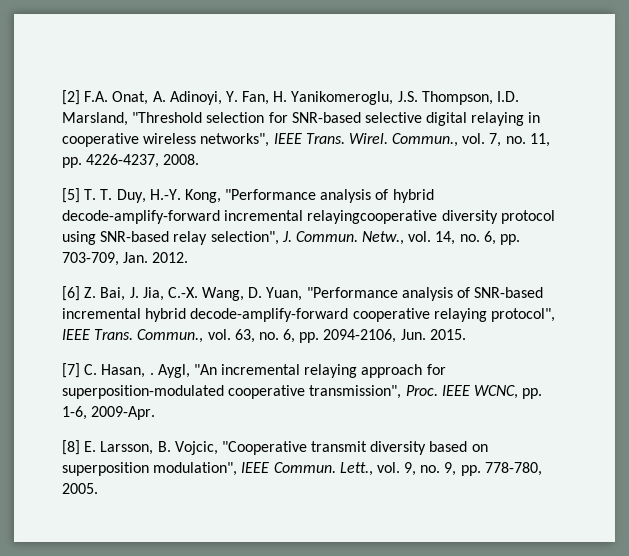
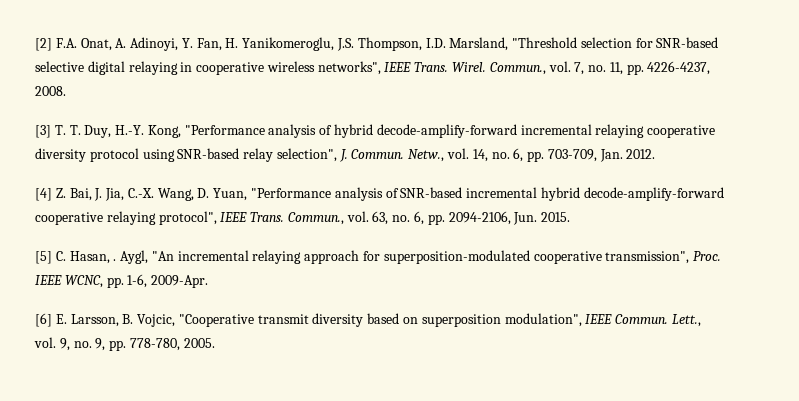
- [5] T. T. Duy, H.-Y. Kong, "Performance analysis of hybrid decode-amplify-forward incremental relayingcooperative diversity protocol using SNR-based relay selection", J. Commun.
+ [3] T. T. Duy, H.-Y. Kong, "Performance analysis of hybrid decode-amplify-forward incremental relaying cooperative diversity protocol using SNR-based relay selection", J. Commun.
- [6] Z. Bai, J. Jia, C.-X. Wang, D. Yuan, "Performance analysis of SNR-based incremental hybrid decode-amplify-forward cooperative relaying protocol", IEEE Trans.
+ [4] Z. Bai, J. Jia, C.-X. Wang, D. Yuan, "Performance analysis of SNR-based incremental hybrid decode-amplify-forward cooperative relaying protocol", IEEE Trans.
- [7] C. Hasan, .
+ [5] C. Hasan, .
- [8] E. Larsson, B. Vojcic, "Cooperative transmit diversity based on superposition modulation", IEEE Commun.
+ [6] E. Larsson, B. Vojcic, "Cooperative transmit diversity based on superposition modulation", IEEE Commun.

